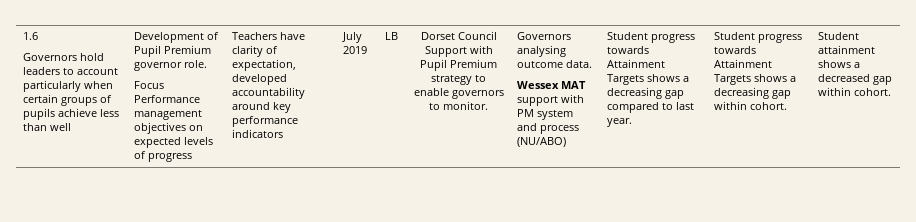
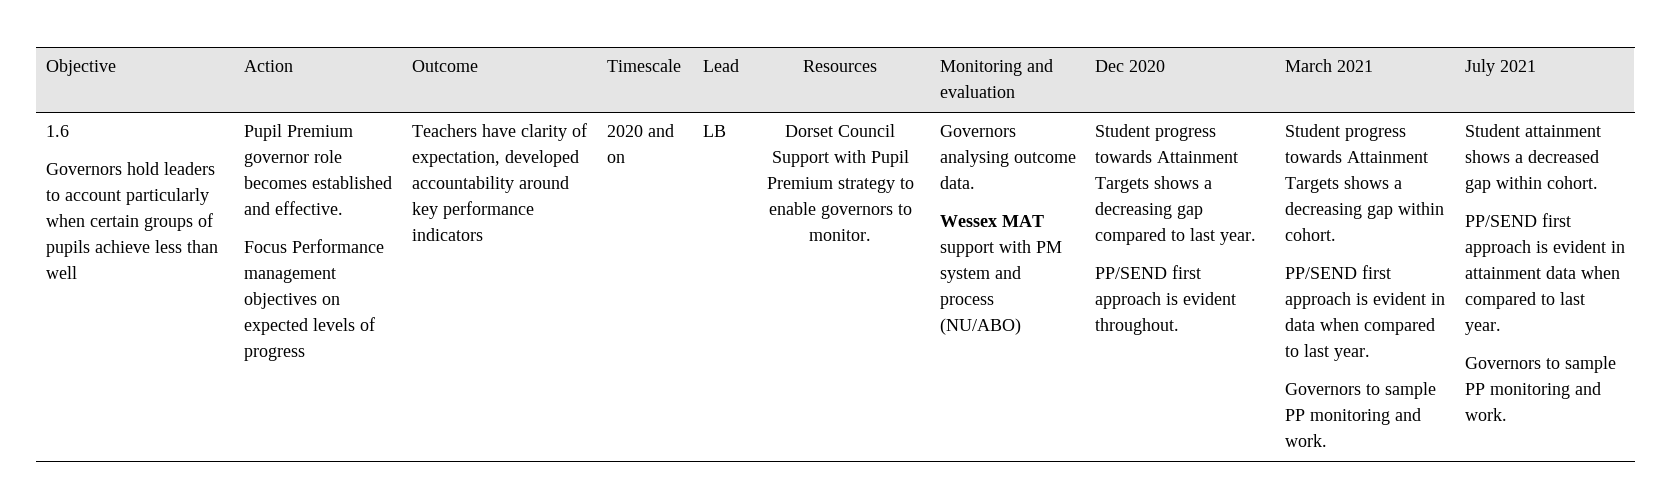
+ Objective | Action | Outcome | Timescale | Lead | Resources | Monitoring and evaluation | Dec 2020 | March 2021 | July 2021
- Development of Pupil Premium governor role.
+ Pupil Premium governor role becomes established and effective.
- July 2019
+ 2020 and on
+ PP/SEND first approach is evident throughout.
+ PP/SEND first approach is evident in data when compared to last year.
+ Governors to sample PP monitoring and work.
+ PP/SEND first approach is evident in attainment data when compared to last year.
+ Governors to sample PP monitoring and work.

